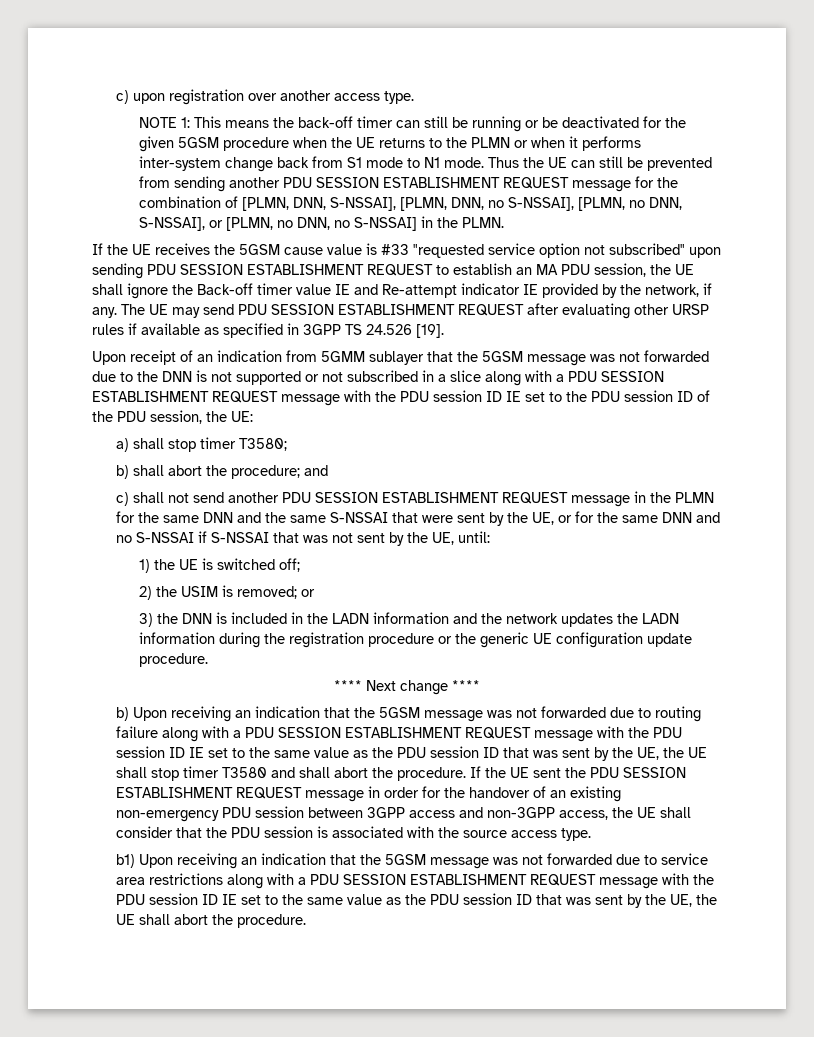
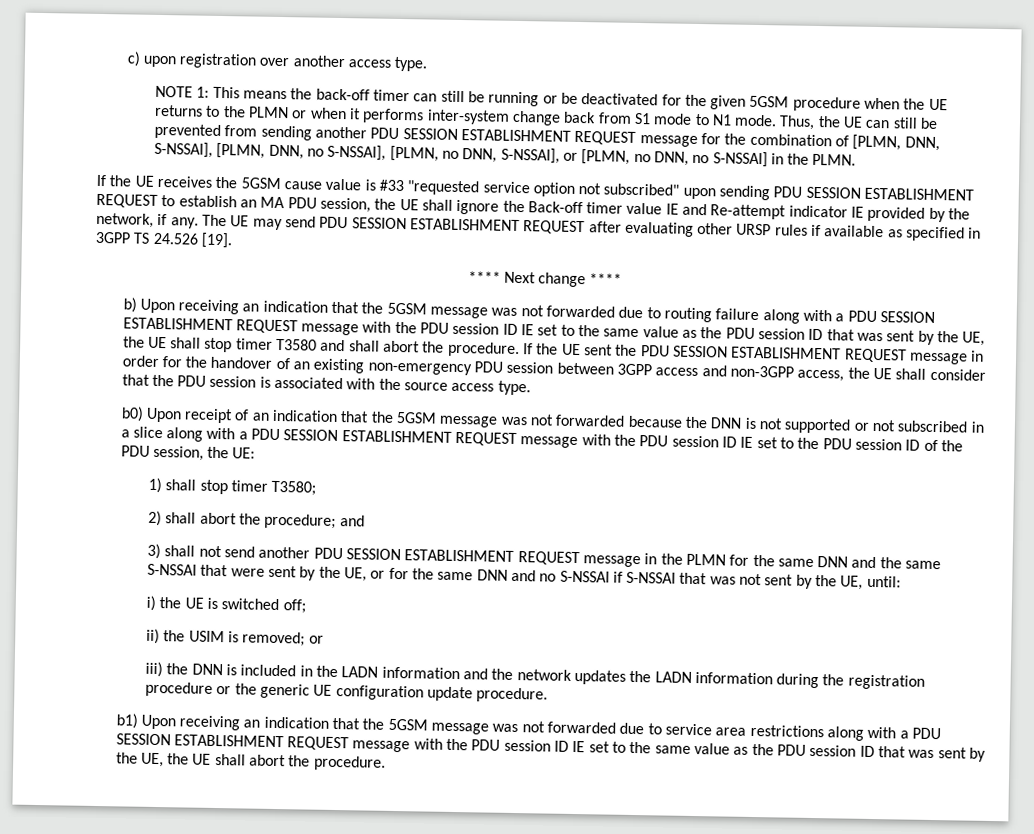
- Thus the UE can still be prevented from sending another PDU SESSION ESTABLISHMENT REQUEST message for the combination of [PLMN, DNN, S-NSSAI], [PLMN, DNN, no S-NSSAI], [PLMN, no DNN, S-NSSAI], or [PLMN, no DNN, no S-NSSAI] in the PLMN.
+ Thus, the UE can still be prevented from sending another PDU SESSION ESTABLISHMENT REQUEST message for the combination of [PLMN, DNN, S-NSSAI], [PLMN, DNN, no S-NSSAI], [PLMN, no DNN, S-NSSAI], or [PLMN, no DNN, no S-NSSAI] in the PLMN.
- Upon receipt of an indication from 5GMM sublayer that the 5GSM message was not forwarded due to the DNN is not supported or not subscribed in a slice along with a PDU SESSION ESTABLISHMENT REQUEST message with the PDU session ID IE set to the PDU session ID of the PDU session, the UE:
- a) shall stop timer T3580;
- b) shall abort the procedure; and
- c) shall not send another PDU SESSION ESTABLISHMENT REQUEST message in the PLMN for the same DNN and the same S-NSSAI that were sent by the UE, or for the same DNN and no S-NSSAI if S-NSSAI that was not sent by the UE, until:
- 1) the UE is switched off;
- 2) the USIM is removed; or
- 3) the DNN is included in the LADN information and the network updates the LADN information during the registration procedure or the generic UE configuration update procedure.
+ b0) Upon receipt of an indication that the 5GSM message was not forwarded because the DNN is not supported or not subscribed in a slice along with a PDU SESSION ESTABLISHMENT REQUEST message with the PDU session ID IE set to the PDU session ID of the PDU session, the UE:
+ 1) shall stop timer T3580;
+ 2) shall abort the procedure; and
+ 3) shall not send another PDU SESSION ESTABLISHMENT REQUEST message in the PLMN for the same DNN and the same S-NSSAI that were sent by the UE, or for the same DNN and no S-NSSAI if S-NSSAI that was not sent by the UE, until:
+ i) the UE is switched off;
+ ii) the USIM is removed; or
+ iii) the DNN is included in the LADN information and the network updates the LADN information during the registration procedure or the generic UE configuration update procedure.

